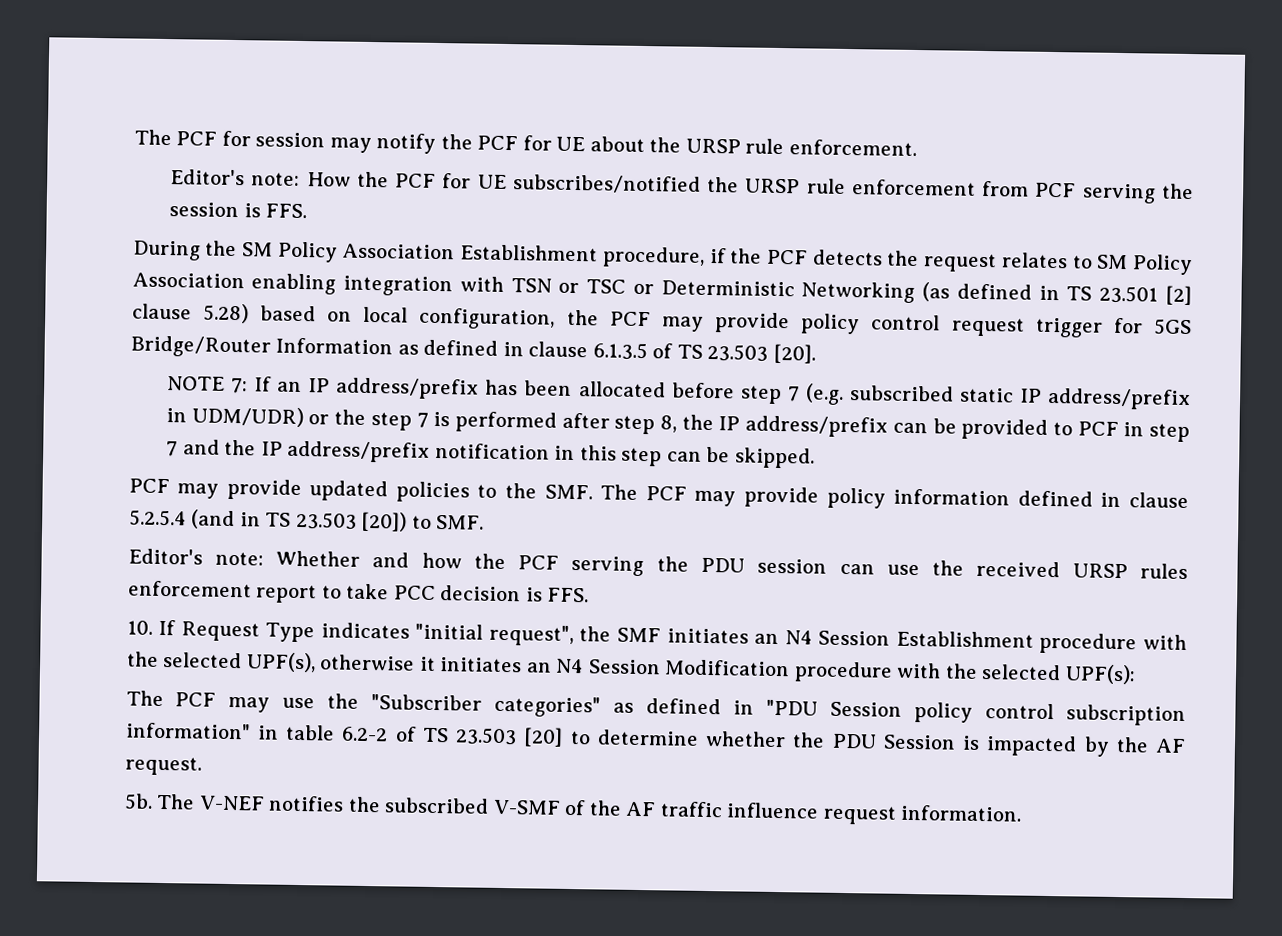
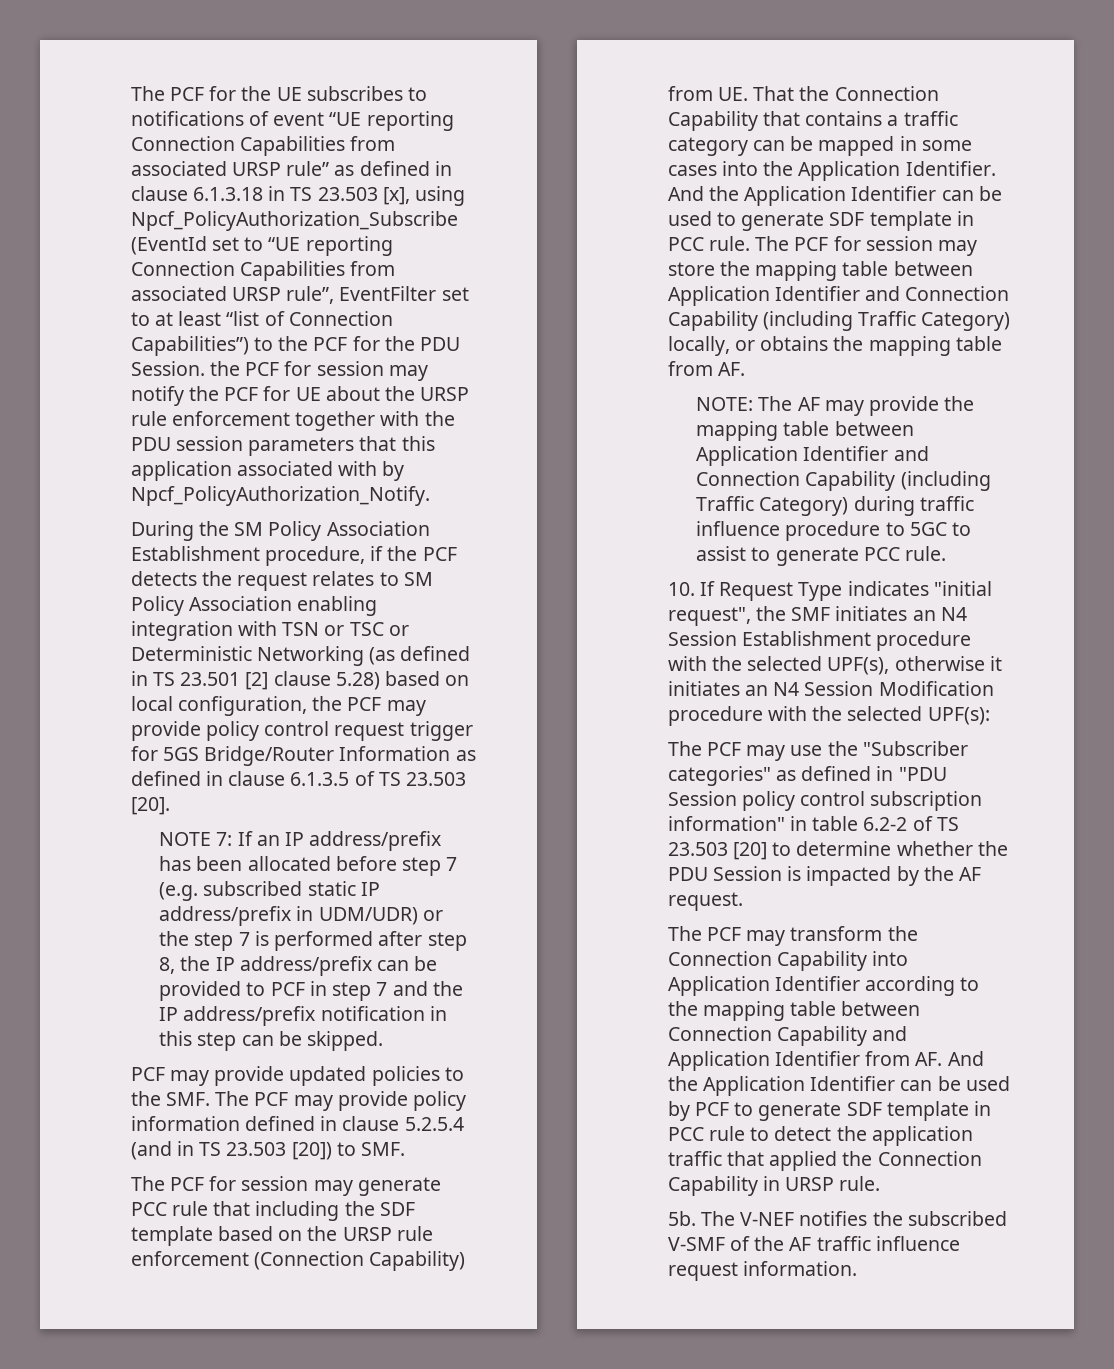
- The PCF for session may notify the PCF for UE about the URSP rule enforcement.
- Editor's note: How the PCF for UE subscribes/notified the URSP rule enforcement from PCF serving the session is FFS.
+ The PCF for the UE subscribes to notifications of event “UE reporting Connection Capabilities from associated URSP rule” as defined in clause 6.1.3.18 in TS 23.503 [x], using Npcf_PolicyAuthorization_Subscribe (EventId set to “UE reporting Connection Capabilities from associated URSP rule”, EventFilter set to at least “list of Connection Capabilities”) to the PCF for the PDU Session. the PCF for session may notify the PCF for UE about the URSP rule enforcement together with the PDU session parameters that this application associated with by Npcf_PolicyAuthorization_Notify.
- Editor's note: Whether and how the PCF serving the PDU session can use the received URSP rules enforcement report to take PCC decision is FFS.
+ The PCF for session may generate PCC rule that including the SDF template based on the URSP rule enforcement (Connection Capability) from UE. That the Connection Capability that contains a traffic category can be mapped in some cases into the Application Identifier. And the Application Identifier can be used to generate SDF template in PCC rule. The PCF for session may store the mapping table between Application Identifier and Connection Capability (including Traffic Category) locally, or obtains the mapping table from AF.
+ NOTE: The AF may provide the mapping table between Application Identifier and Connection Capability (including Traffic Category) during traffic influence procedure to 5GC to assist to generate PCC rule.
+ The PCF may transform the Connection Capability into Application Identifier according to the mapping table between Connection Capability and Application Identifier from AF. And the Application Identifier can be used by PCF to generate SDF template in PCC rule to detect the application traffic that applied the Connection Capability in URSP rule.

